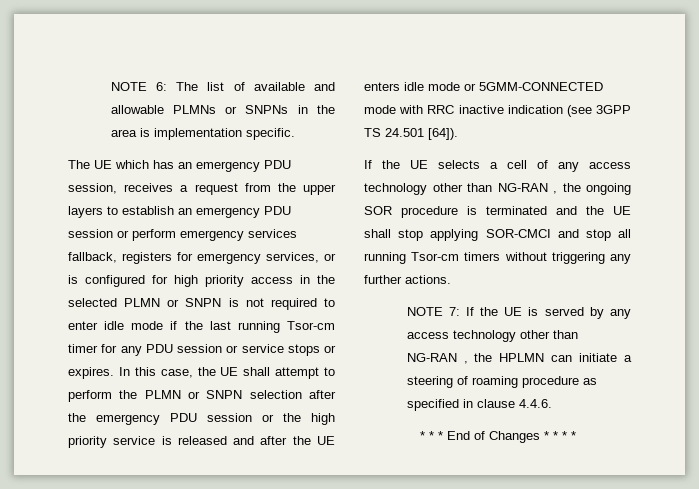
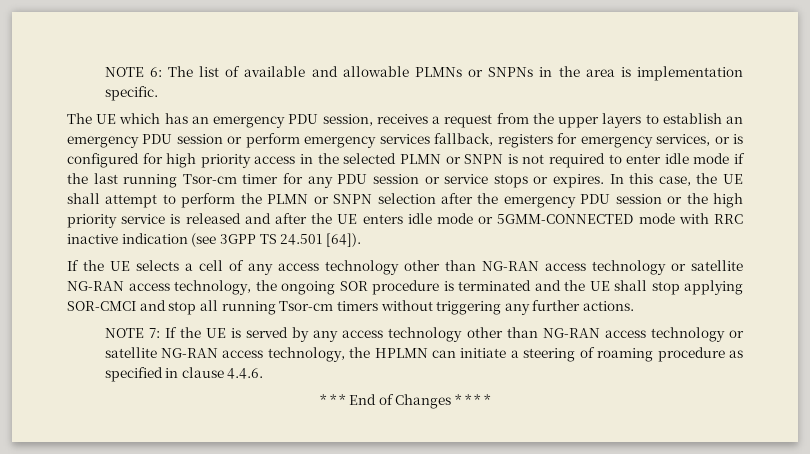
- If the UE selects a cell of any access technology other than NG-RAN , the ongoing SOR procedure is terminated and the UE shall stop applying SOR-CMCI and stop all running Tsor-cm timers without triggering any further actions.
+ If the UE selects a cell of any access technology other than NG-RAN access technology or satellite NG-RAN access technology, the ongoing SOR procedure is terminated and the UE shall stop applying SOR-CMCI and stop all running Tsor-cm timers without triggering any further actions.
- NOTE 7: If the UE is served by any access technology other than NG-RAN , the HPLMN can initiate a steering of roaming procedure as specified in clause 4.4.6.
+ NOTE 7: If the UE is served by any access technology other than NG-RAN access technology or satellite NG-RAN access technology, the HPLMN can initiate a steering of roaming procedure as specified in clause 4.4.6.

